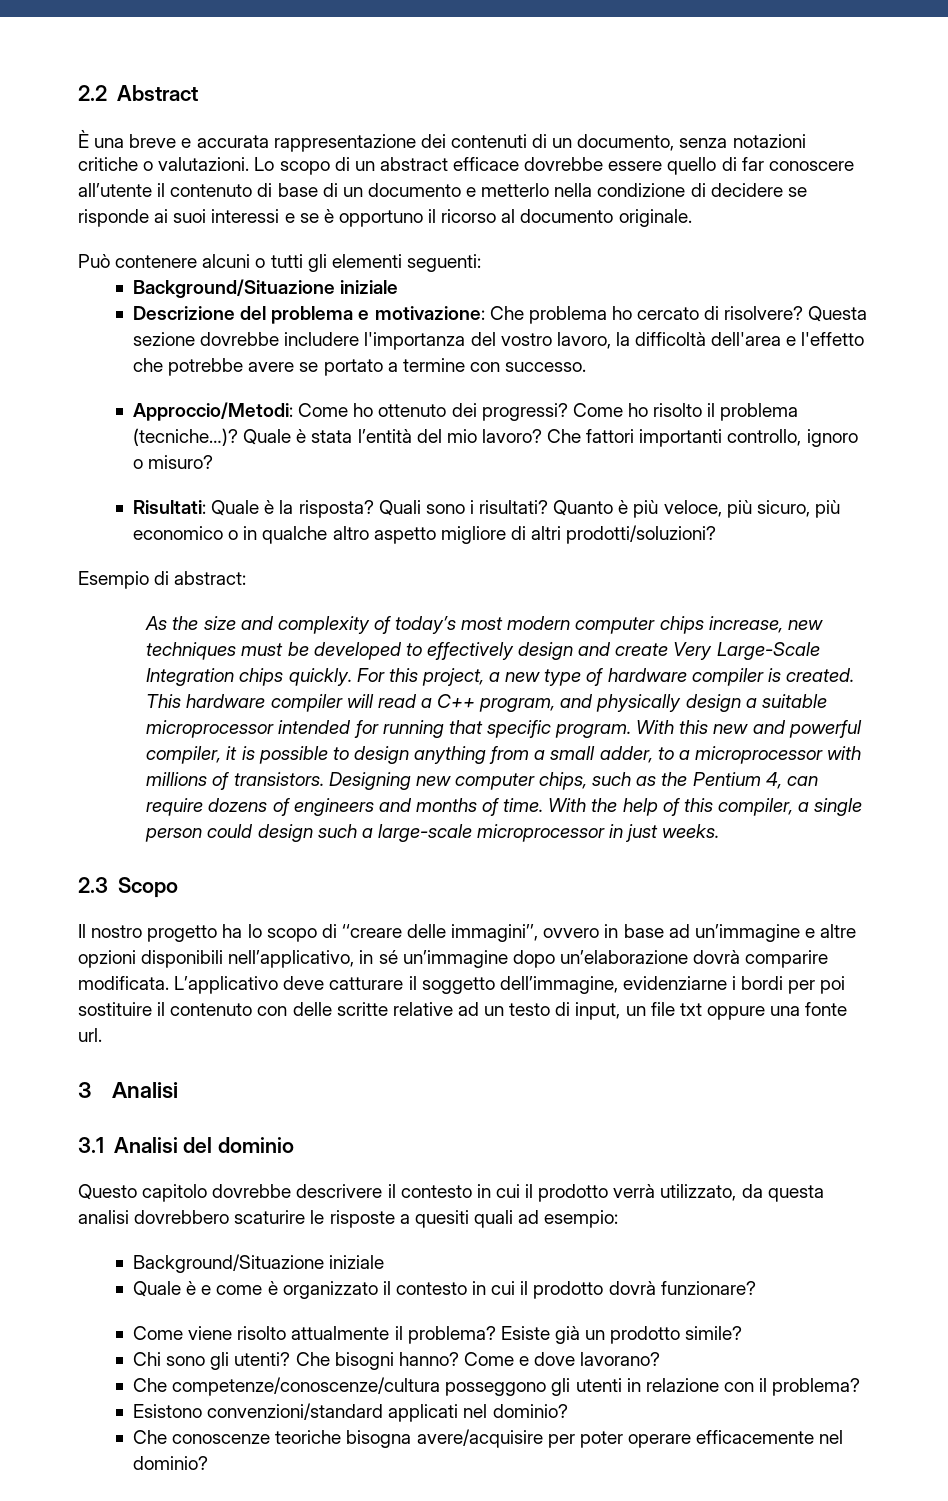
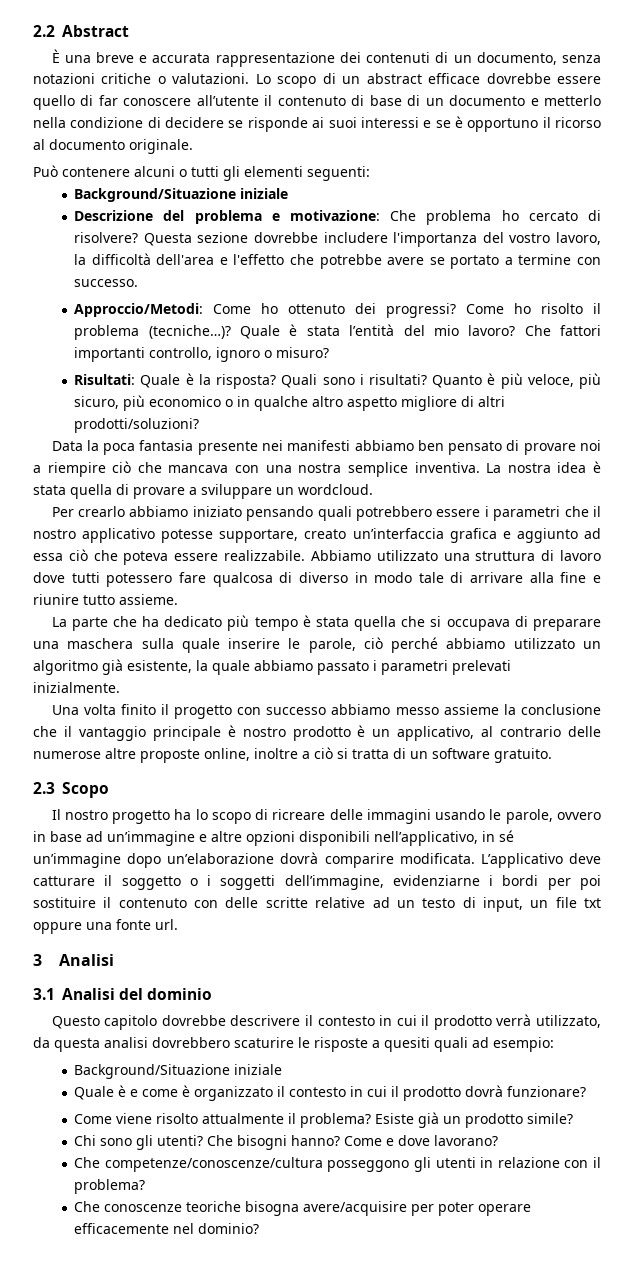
- Esempio di abstract:
- As the size and complexity of today’s most modern computer chips increase, new techniques must be developed to effectively design and create Very Large-Scale Integration chips quickly. For this project, a new type of hardware compiler is created. This hardware compiler will read a C++ program, and physically design a suitable microprocessor intended for running that specific program. With this new and powerful compiler, it is possible to design anything from a small adder, to a microprocessor with millions of transistors. Designing new computer chips, such as the Pentium 4, can require dozens of engineers and months of time. With the help of this compiler, a single person could design such a large-scale microprocessor in just weeks.
+ Data la poca fantasia presente nei manifesti abbiamo ben pensato di provare noi a riempire ciò che mancava con una nostra semplice inventiva. La nostra idea è stata quella di provare a sviluppare un wordcloud.
+ Per crearlo abbiamo iniziato pensando quali potrebbero essere i parametri che il nostro applicativo potesse supportare, creato un’interfaccia grafica e aggiunto ad essa ciò che poteva essere realizzabile. Abbiamo utilizzato una struttura di lavoro dove tutti potessero fare qualcosa di diverso in modo tale di arrivare alla fine e riunire tutto assieme.
+ La parte che ha dedicato più tempo è stata quella che si occupava di preparare una maschera sulla quale inserire le parole, ciò perché abbiamo utilizzato un algoritmo già esistente, la quale abbiamo passato i parametri prelevati inizialmente.
+ Una volta finito il progetto con successo abbiamo messo assieme la conclusione che il vantaggio principale è nostro prodotto è un applicativo, al contrario delle numerose altre proposte online, inoltre a ciò si tratta di un software gratuito.
- Il nostro progetto ha lo scopo di ‘‘creare delle immagini’’, ovvero in base ad un’immagine e altre opzioni disponibili nell’applicativo, in sé un’immagine dopo un’elaborazione dovrà comparire modificata.
+ Il nostro progetto ha lo scopo di ricreare delle immagini usando le parole, ovvero in base ad un’immagine e altre opzioni disponibili nell’applicativo, in sé un’immagine dopo un’elaborazione dovrà comparire modificata.
- L’applicativo deve catturare il soggetto dell’immagine, evidenziarne i bordi per poi sostituire il contenuto con delle scritte relative ad un testo di input, un file txt oppure una fonte url.
+ L’applicativo deve catturare il soggetto o i soggetti dell’immagine, evidenziarne i bordi per poi sostituire il contenuto con delle scritte relative ad un testo di input, un file txt oppure una fonte url.
- Esistono convenzioni/standard applicati nel dominio?

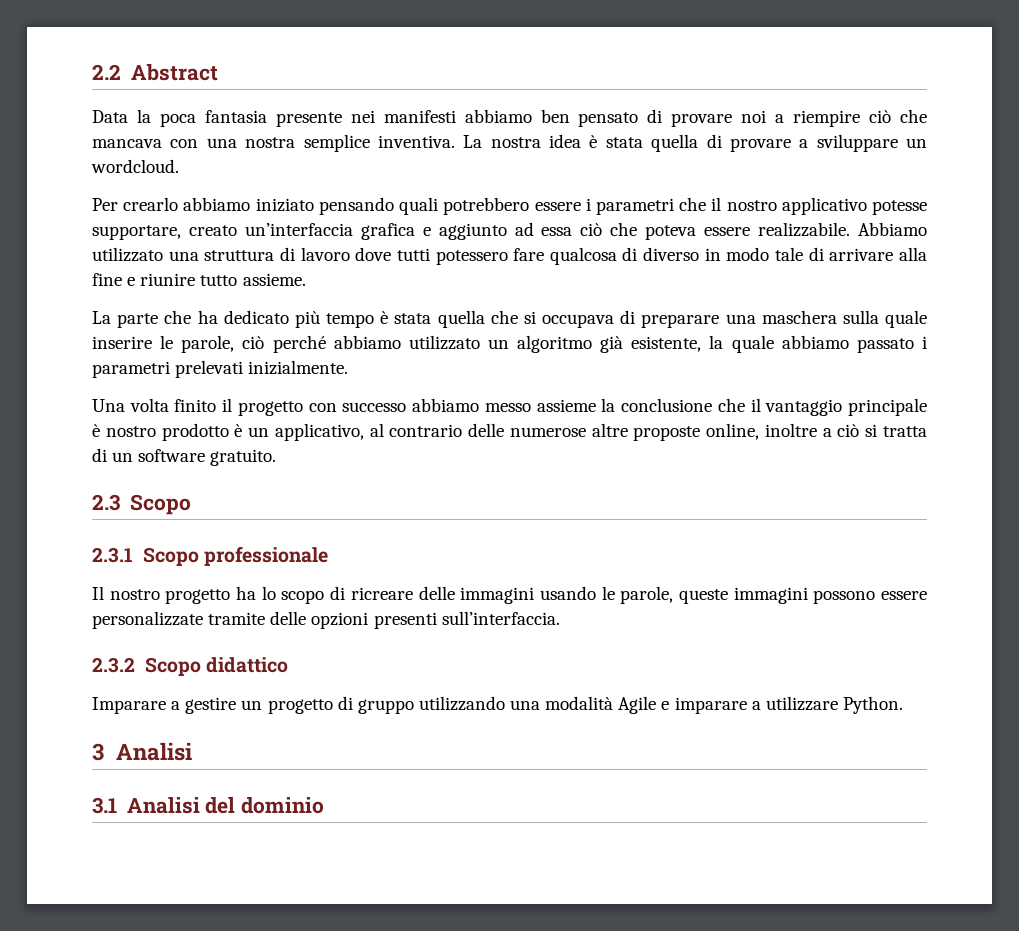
- È una breve e accurata rappresentazione dei contenuti di un documento, senza notazioni critiche o valutazioni. Lo scopo di un abstract efficace dovrebbe essere quello di far conoscere all’utente il contenuto di base di un documento e metterlo nella condizione di decidere se risponde ai suoi interessi e se è opportuno il ricorso al documento originale.
- Può contenere alcuni o tutti gli elementi seguenti:
- Background/Situazione iniziale
- Descrizione del problema e motivazione: Che problema ho cercato di risolvere? Questa sezione dovrebbe includere l'importanza del vostro lavoro, la difficoltà dell'area e l'effetto che potrebbe avere se portato a termine con successo.
- Approccio/Metodi: Come ho ottenuto dei progressi? Come ho risolto il problema (tecniche…)? Quale è stata l’entità del mio lavoro? Che fattori importanti controllo, ignoro o misuro?
- Risultati: Quale è la risposta? Quali sono i risultati? Quanto è più veloce, più sicuro, più economico o in qualche altro aspetto migliore di altri prodotti/soluzioni?
+ 2.3.1 Scopo professionale
- Il nostro progetto ha lo scopo di ricreare delle immagini usando le parole, ovvero in base ad un’immagine e altre opzioni disponibili nell’applicativo, in sé un’immagine dopo un’elaborazione dovrà comparire modificata. L’applicativo deve catturare il soggetto o i soggetti dell’immagine, evidenziarne i bordi per poi sostituire il contenuto con delle scritte relative ad un testo di input, un file txt oppure una fonte url.
+ Il nostro progetto ha lo scopo di ricreare delle immagini usando le parole, queste immagini possono essere personalizzate tramite delle opzioni presenti sull’interfaccia.
+ 2.3.2 Scopo didattico
+ Imparare a gestire un progetto di gruppo utilizzando una modalità Agile e imparare a utilizzare Python.
- Questo capitolo dovrebbe descrivere il contesto in cui il prodotto verrà utilizzato, da questa analisi dovrebbero scaturire le risposte a quesiti quali ad esempio:
- Background/Situazione iniziale
- Quale è e come è organizzato il contesto in cui il prodotto dovrà funzionare?
- Come viene risolto attualmente il problema? Esiste già un prodotto simile?
- Chi sono gli utenti? Che bisogni hanno? Come e dove lavorano?
- Che competenze/conoscenze/cultura posseggono gli utenti in relazione con il problema?
- Che conoscenze teoriche bisogna avere/acquisire per poter operare efficacemente nel dominio?

